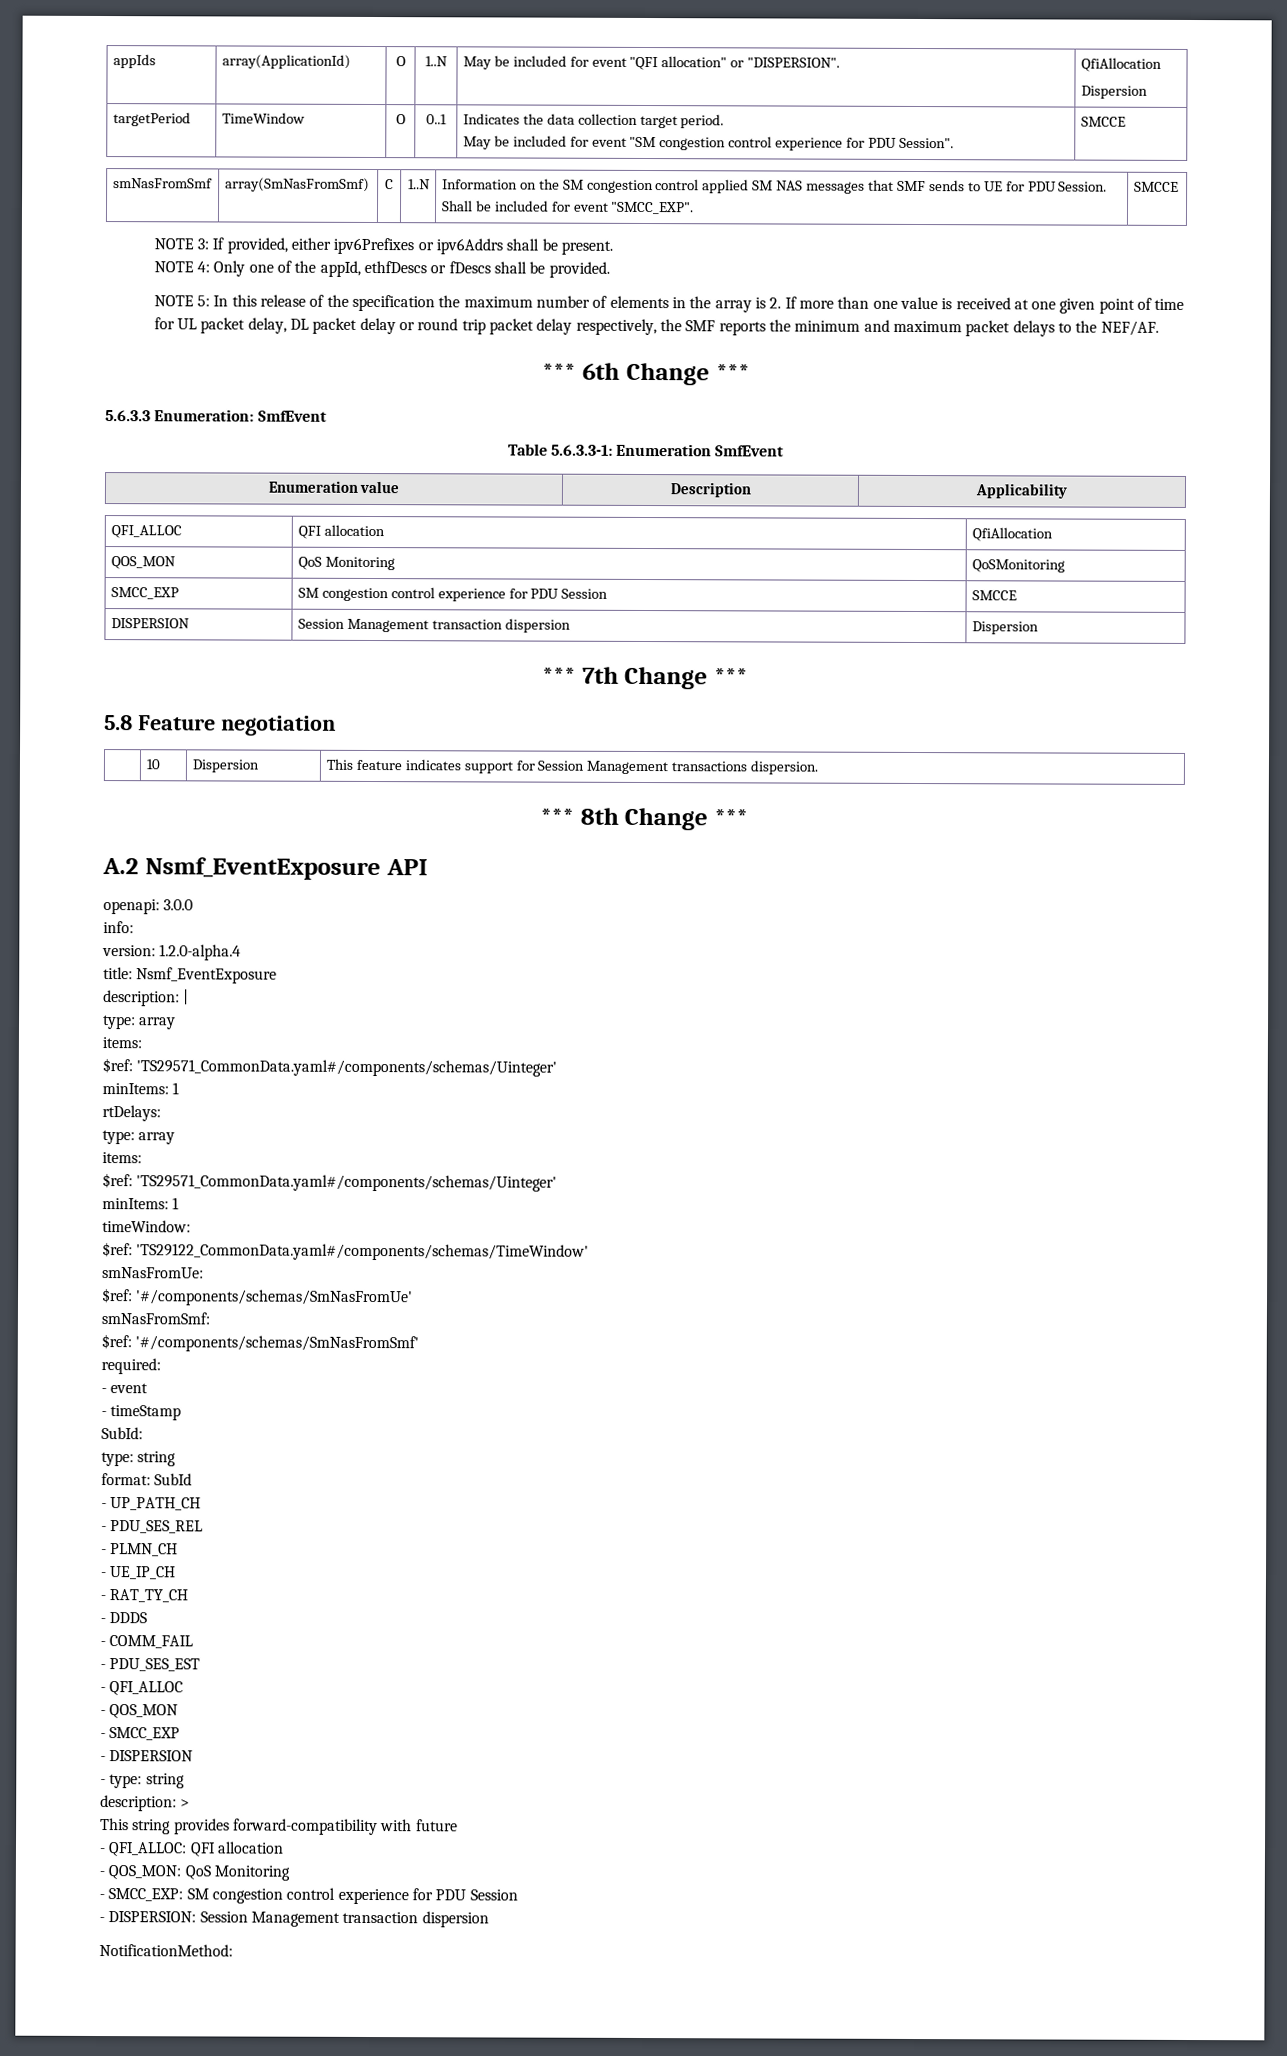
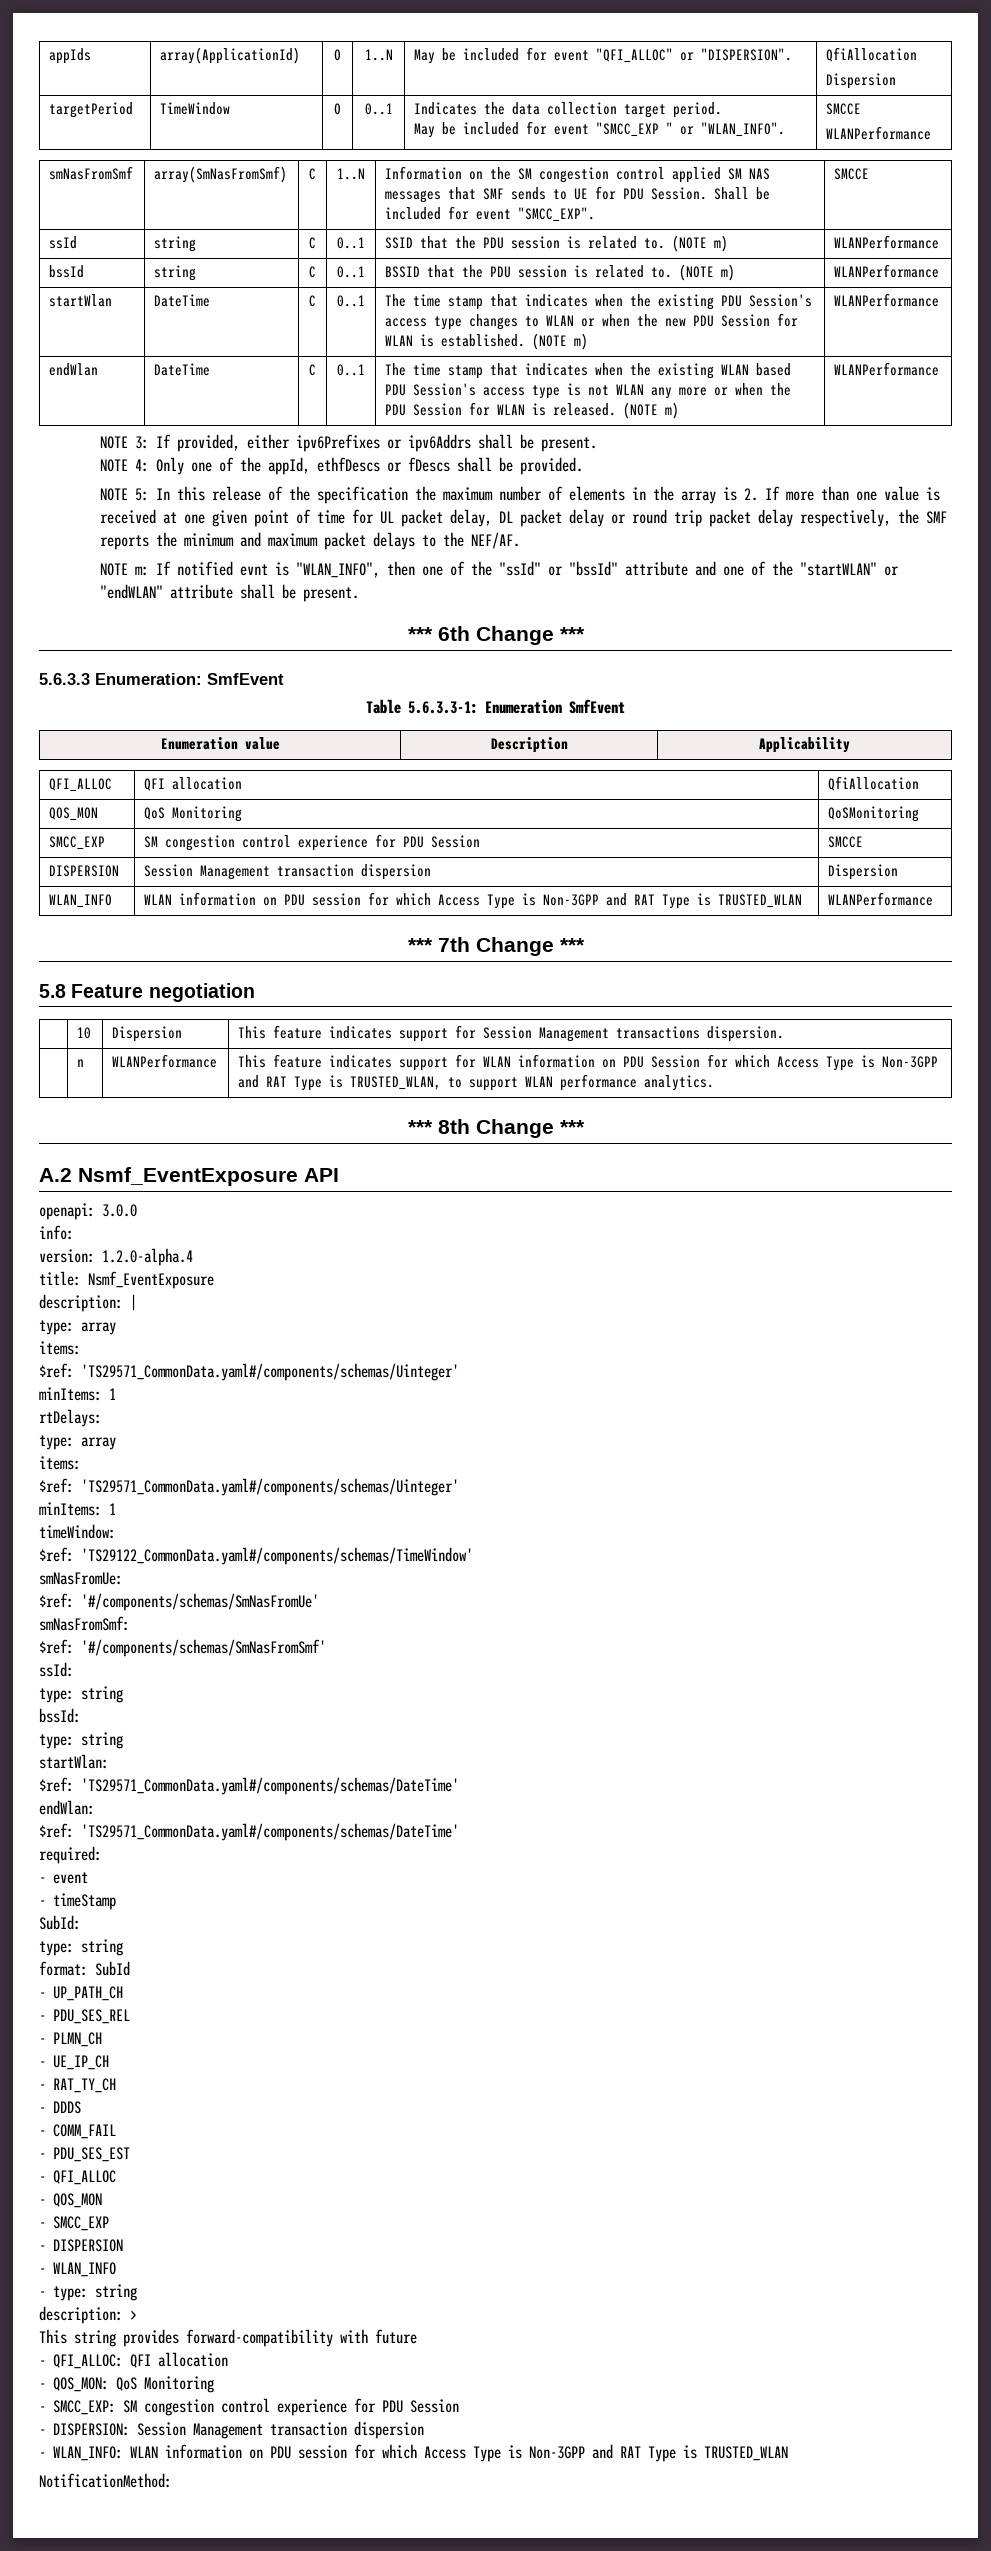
- appIds | array(ApplicationId) | O | 1..N | May be included for event "QFI allocation" or "DISPERSION". | QfiAllocation
+ appIds | array(ApplicationId) | O | 1..N | May be included for event "QFI_ALLOC" or "DISPERSION". | QfiAllocation
  targetPeriod | TimeWindow | O | 0..1 | Indicates the data collection target period.
- May be included for event "SM congestion control experience for PDU Session". | SMCCE
+ May be included for event "SMCC_EXP " or "WLAN_INFO". | SMCCE
+ WLANPerformance
+ ssId | string | C | 0..1 | SSID that the PDU session is related to. (NOTE m) | WLANPerformance
+ bssId | string | C | 0..1 | BSSID that the PDU session is related to. (NOTE m) | WLANPerformance
+ startWlan | DateTime | C | 0..1 | The time stamp that indicates when the existing PDU Session's access type changes to WLAN or when the new PDU Session for WLAN is established. (NOTE m) | WLANPerformance
+ endWlan | DateTime | C | 0..1 | The time stamp that indicates when the existing WLAN based PDU Session's access type is not WLAN any more or when the PDU Session for WLAN is released. (NOTE m) | WLANPerformance
+ NOTE m: If notified evnt is "WLAN_INFO", then one of the "ssId" or "bssId" attribute and one of the "startWLAN" or "endWLAN" attribute shall be present.
+ WLAN_INFO | WLAN information on PDU session for which Access Type is Non-3GPP and RAT Type is TRUSTED_WLAN | WLANPerformance
+ | n | WLANPerformance | This feature indicates support for WLAN information on PDU Session for which Access Type is Non-3GPP and RAT Type is TRUSTED_WLAN, to support WLAN performance analytics.
+ ssId:
+ type: string
+ bssId:
+ type: string
+ startWlan:
+ $ref: 'TS29571_CommonData.yaml#/components/schemas/DateTime'
+ endWlan:
+ $ref: 'TS29571_CommonData.yaml#/components/schemas/DateTime'
+ - WLAN_INFO
+ - WLAN_INFO: WLAN information on PDU session for which Access Type is Non-3GPP and RAT Type is TRUSTED_WLAN

